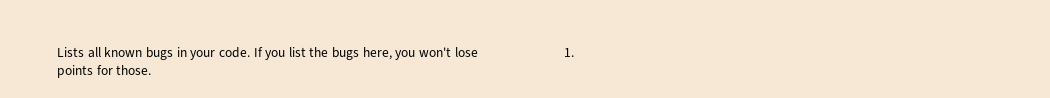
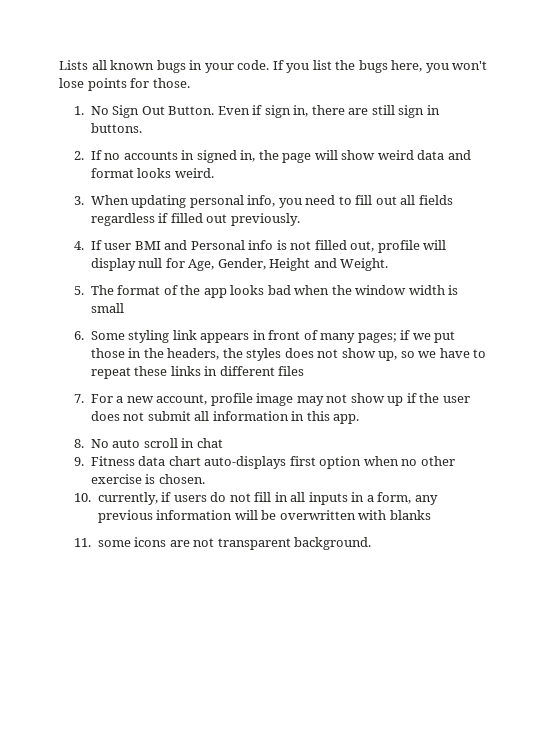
- 1.
+ 1. No Sign Out Button. Even if sign in, there are still sign in buttons.
+ 2. If no accounts in signed in, the page will show weird data and format looks weird.
+ 3. When updating personal info, you need to fill out all fields regardless if filled out previously.
+ 4. If user BMI and Personal info is not filled out, profile will display null for Age, Gender, Height and Weight.
+ 5. The format of the app looks bad when the window width is small
+ 6. Some styling link appears in front of many pages; if we put those in the headers, the styles does not show up, so we have to repeat these links in different files
+ 7. For a new account, profile image may not show up if the user does not submit all information in this app.
+ 8. No auto scroll in chat
+ 9. Fitness data chart auto-displays first option when no other exercise is chosen.
+ 10. currently, if users do not fill in all inputs in a form, any previous information will be overwritten with blanks
+ 11. some icons are not transparent background.

